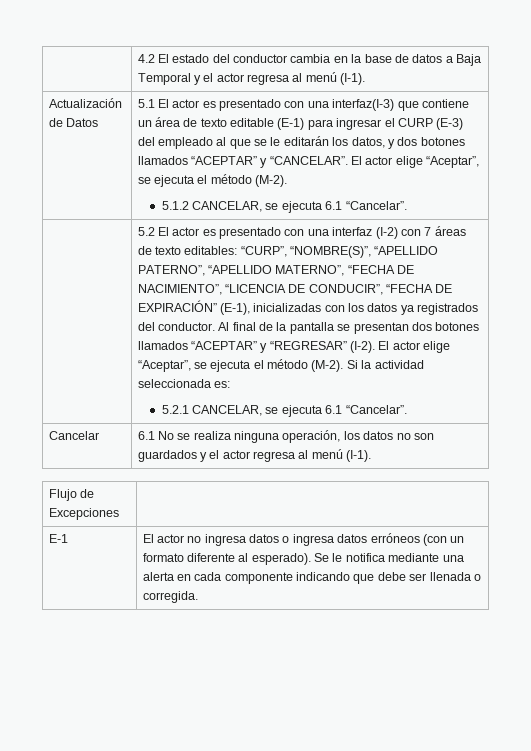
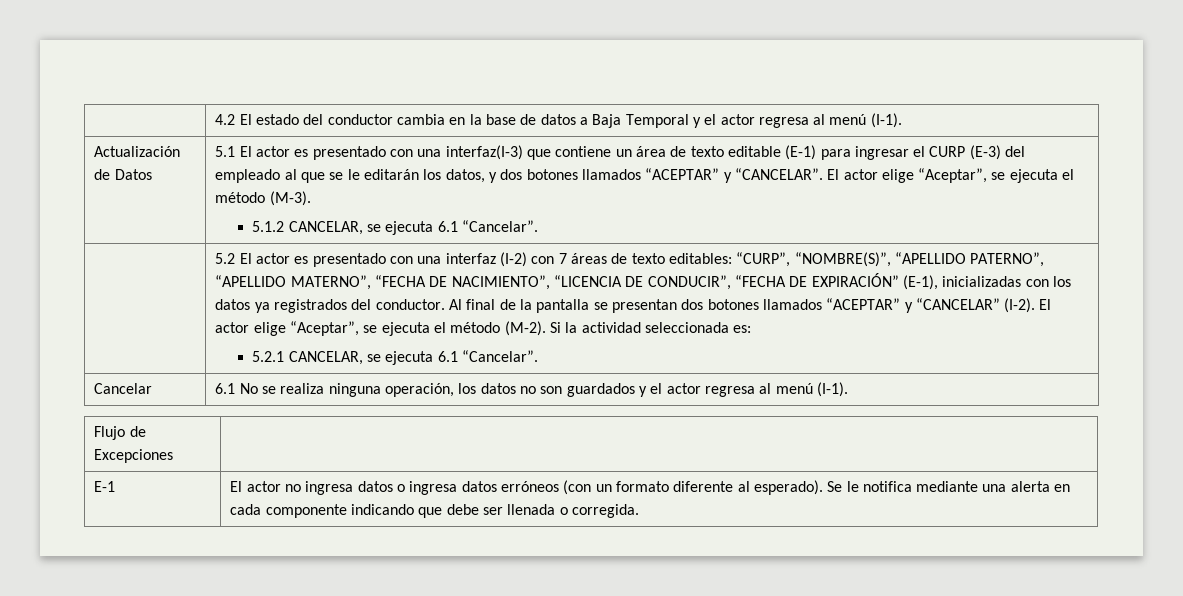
- 5.1 El actor es presentado con una interfaz(I-3) que contiene un área de texto editable (E-1) para ingresar el CURP (E-3) del empleado al que se le editarán los datos, y dos botones llamados “ACEPTAR” y “CANCELAR”. El actor elige “Aceptar”, se ejecuta el método (M-2).
+ 5.1 El actor es presentado con una interfaz(I-3) que contiene un área de texto editable (E-1) para ingresar el CURP (E-3) del empleado al que se le editarán los datos, y dos botones llamados “ACEPTAR” y “CANCELAR”. El actor elige “Aceptar”, se ejecuta el método (M-3).
- Al final de la pantalla se presentan dos botones llamados “ACEPTAR” y “REGRESAR” (I-2).
+ Al final de la pantalla se presentan dos botones llamados “ACEPTAR” y “CANCELAR” (I-2).

